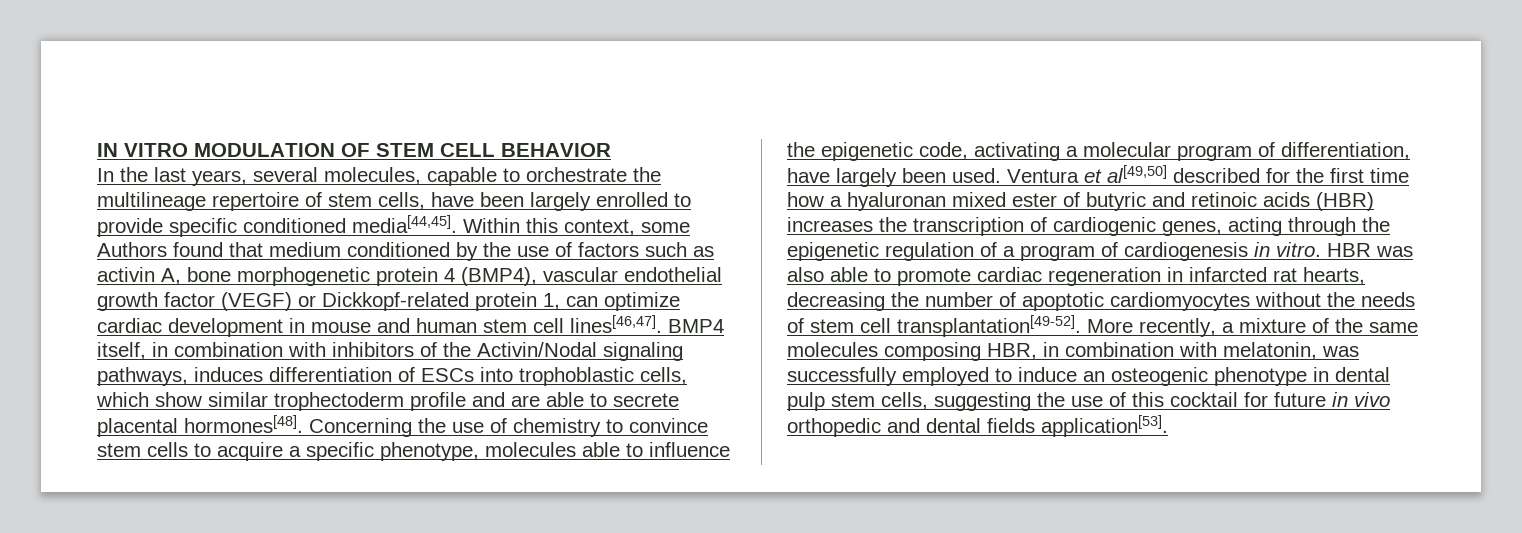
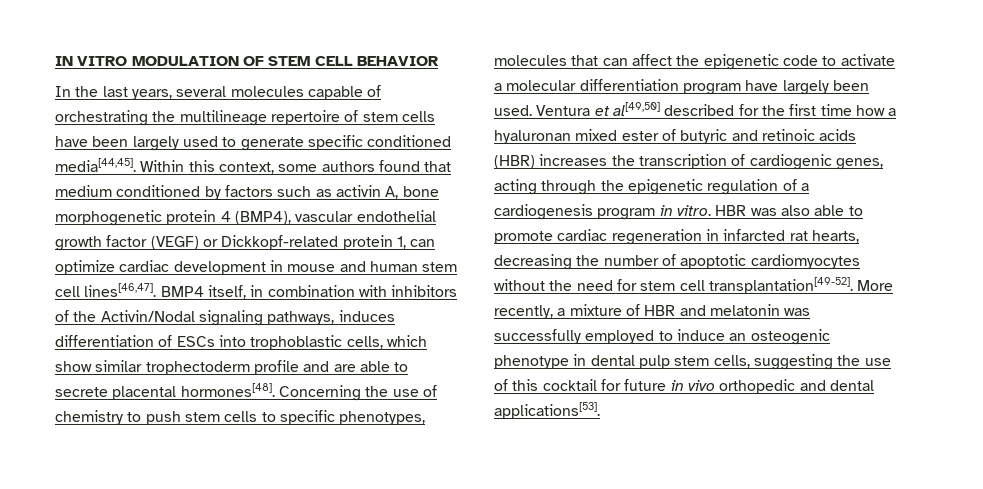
- In the last years, several molecules, capable to orchestrate the multilineage repertoire of stem cells, have been largely enrolled to provide specific conditioned media[44,45].
+ In the last years, several molecules capable of orchestrating the multilineage repertoire of stem cells have been largely used to generate specific conditioned media[44,45].
- Within this context, some Authors found that medium conditioned by the use of factors such as activin A, bone morphogenetic protein 4 (BMP4), vascular endothelial growth factor (VEGF) or Dickkopf-related protein 1, can optimize cardiac development in mouse and human stem cell lines[46,47].
+ Within this context, some authors found that medium conditioned by factors such as activin A, bone morphogenetic protein 4 (BMP4), vascular endothelial growth factor (VEGF) or Dickkopf-related protein 1, can optimize cardiac development in mouse and human stem cell lines[46,47].
- Concerning the use of chemistry to convince stem cells to acquire a specific phenotype, molecules able to influence the epigenetic code, activating a molecular program of differentiation, have largely been used.
+ Concerning the use of chemistry to push stem cells to specific phenotypes, molecules that can affect the epigenetic code to activate a molecular differentiation program have largely been used.
- Ventura et al[49,50] described for the first time how a hyaluronan mixed ester of butyric and retinoic acids (HBR) increases the transcription of cardiogenic genes, acting through the epigenetic regulation of a program of cardiogenesis in vitro.
+ Ventura et al[49,50] described for the first time how a hyaluronan mixed ester of butyric and retinoic acids (HBR) increases the transcription of cardiogenic genes, acting through the epigenetic regulation of a cardiogenesis program in vitro.
- HBR was also able to promote cardiac regeneration in infarcted rat hearts, decreasing the number of apoptotic cardiomyocytes without the needs of stem cell transplantation[49-52].
+ HBR was also able to promote cardiac regeneration in infarcted rat hearts, decreasing the number of apoptotic cardiomyocytes without the need for stem cell transplantation[49-52].
- More recently, a mixture of the same molecules composing HBR, in combination with melatonin, was successfully employed to induce an osteogenic phenotype in dental pulp stem cells, suggesting the use of this cocktail for future in vivo orthopedic and dental fields application[53].
+ More recently, a mixture of HBR and melatonin was successfully employed to induce an osteogenic phenotype in dental pulp stem cells, suggesting the use of this cocktail for future in vivo orthopedic and dental applications[53].

